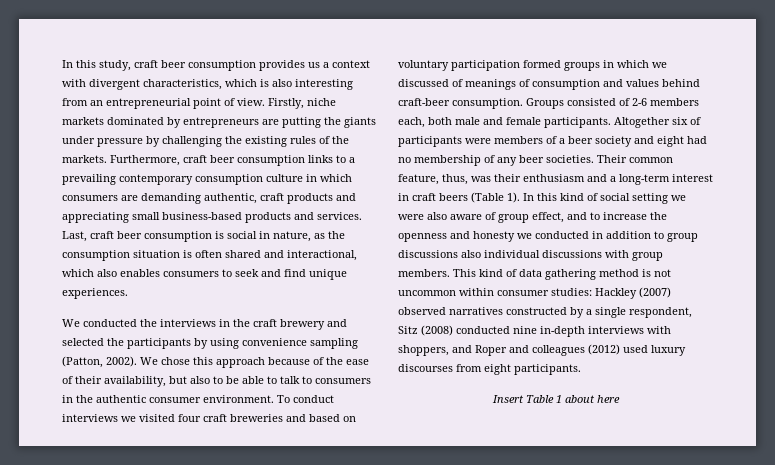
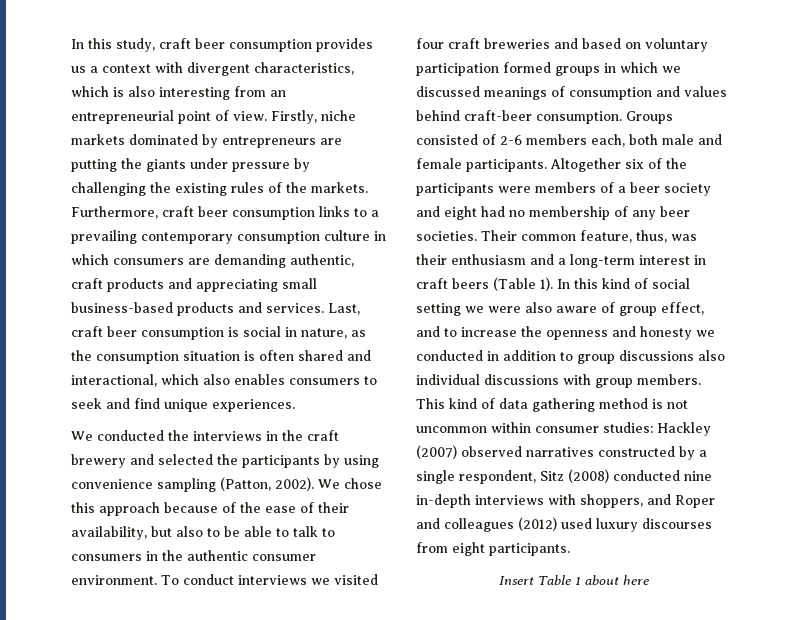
- To conduct interviews we visited four craft breweries and based on voluntary participation formed groups in which we discussed of meanings of consumption and values behind craft-beer consumption.
+ To conduct interviews we visited four craft breweries and based on voluntary participation formed groups in which we discussed meanings of consumption and values behind craft-beer consumption.
- Altogether six of participants were members of a beer society and eight had no membership of any beer societies.
+ Altogether six of the participants were members of a beer society and eight had no membership of any beer societies.

